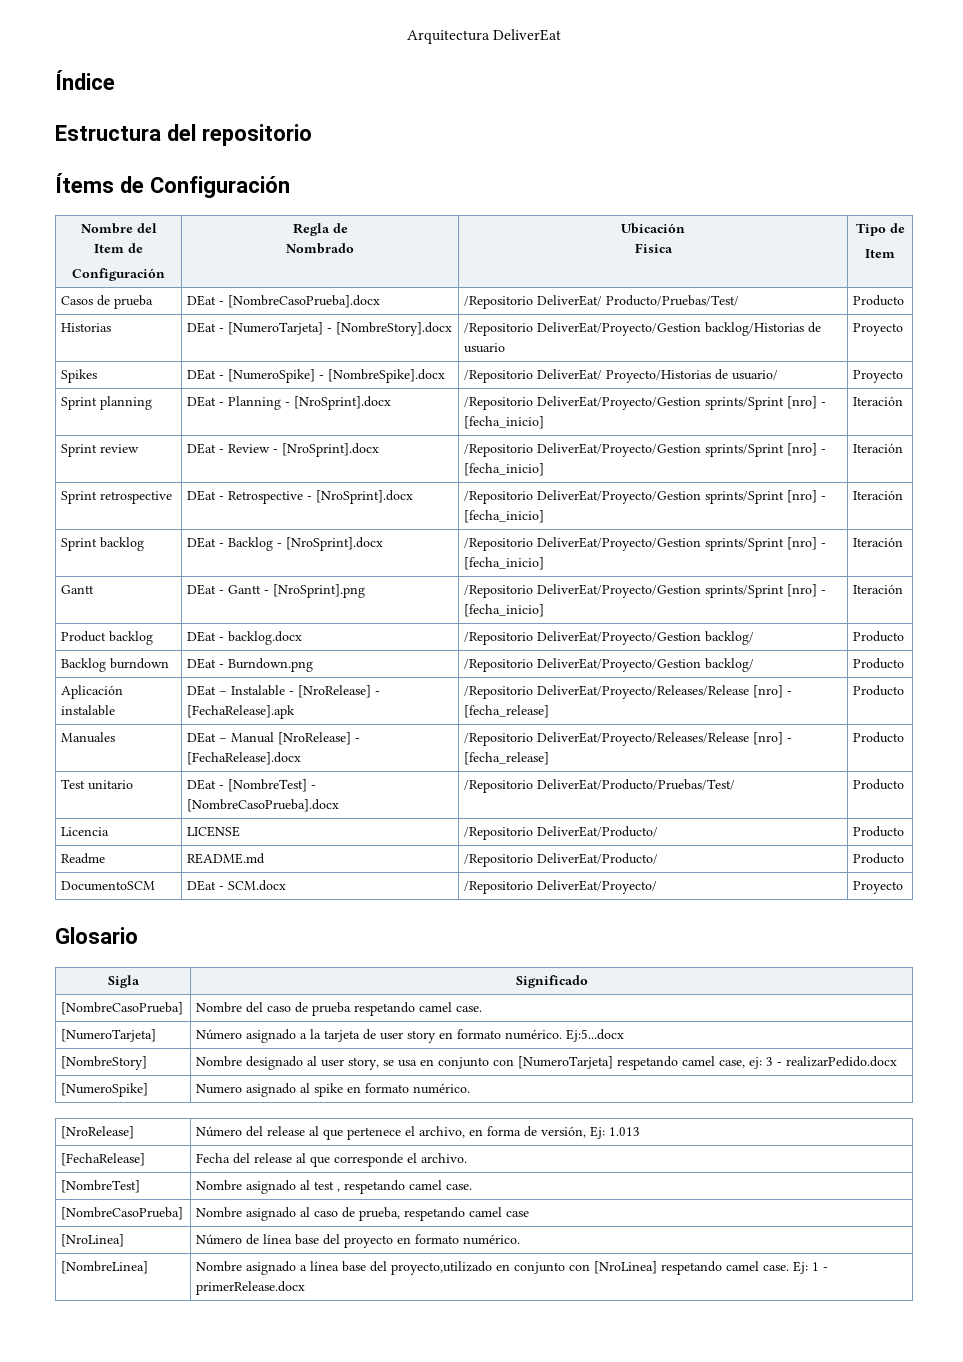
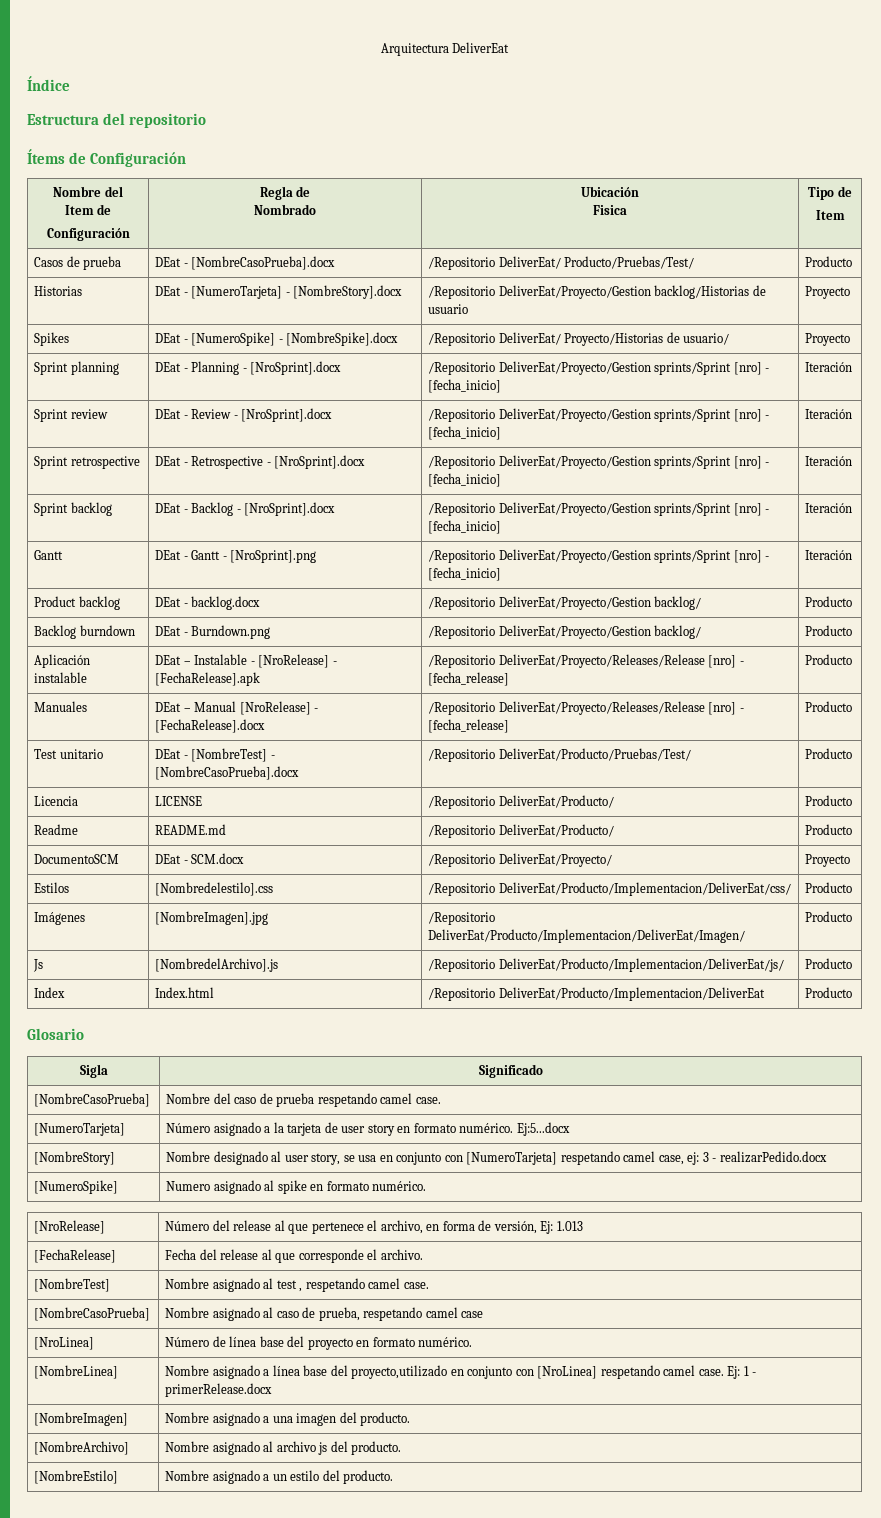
+ Estilos | [Nombredelestilo].css | /Repositorio DeliverEat/Producto/Implementacion/DeliverEat/css/ | Producto
+ Imágenes | [NombreImagen].jpg | /Repositorio DeliverEat/Producto/Implementacion/DeliverEat/Imagen/ | Producto
+ Js | [NombredelArchivo].js | /Repositorio DeliverEat/Producto/Implementacion/DeliverEat/js/ | Producto
+ Index | Index.html | /Repositorio DeliverEat/Producto/Implementacion/DeliverEat | Producto
+ [NombreImagen] | Nombre asignado a una imagen del producto.
+ [NombreArchivo] | Nombre asignado al archivo js del producto.
+ [NombreEstilo] | Nombre asignado a un estilo del producto.

